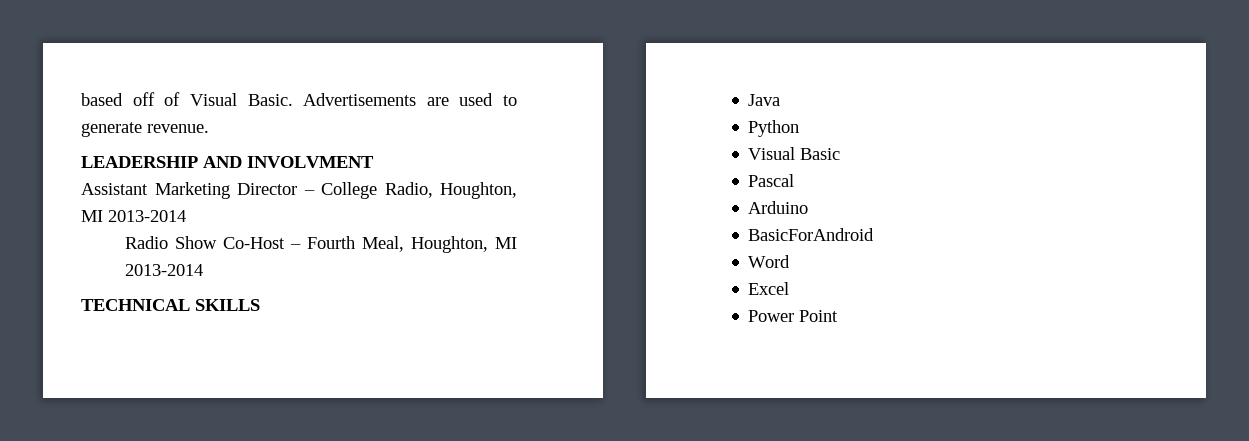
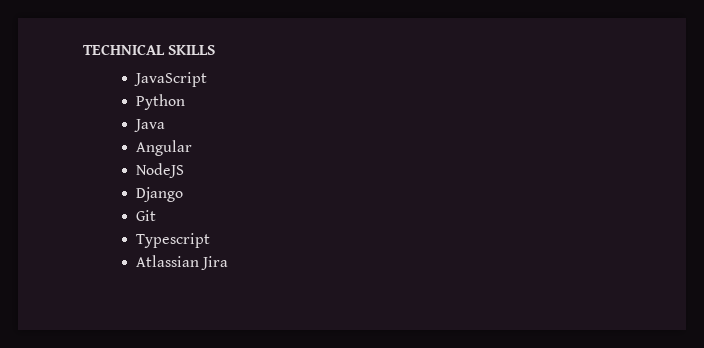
- based off of Visual Basic. Advertisements are used to generate revenue.
- LEADERSHIP AND INVOLVMENT
- Assistant Marketing Director – College Radio, Houghton, MI 2013-2014
- Radio Show Co-Host – Fourth Meal, Houghton, MI 2013-2014
- Java
+ JavaScript
- Visual Basic
- Pascal
- Arduino
- BasicForAndroid
- Word
- Excel
- Power Point
+ Java
+ Angular
+ NodeJS
+ Django
+ Git
+ Typescript
+ Atlassian Jira

